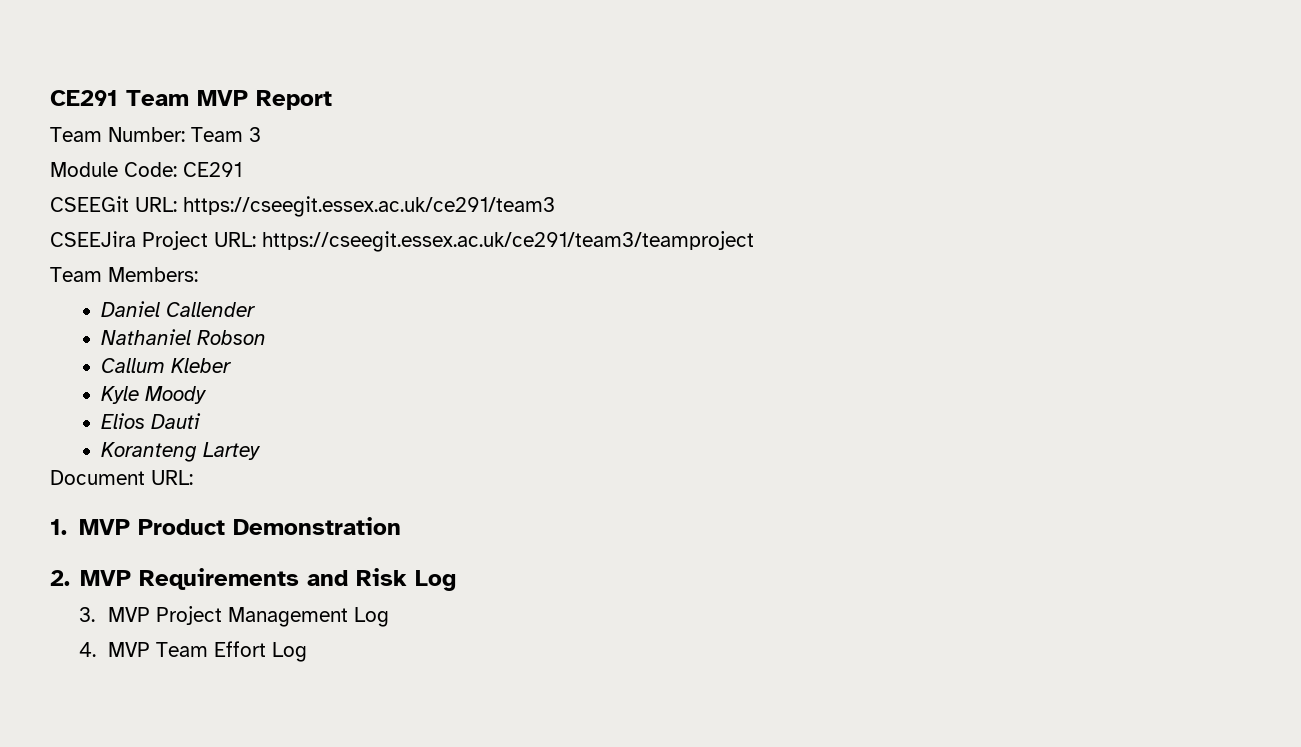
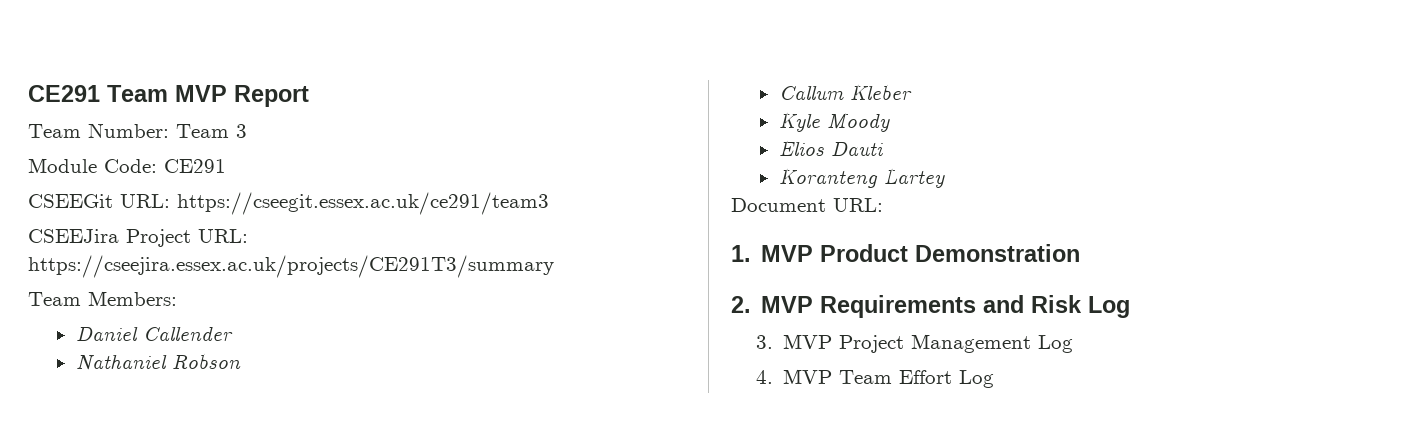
- CSEEJira Project URL: https://cseegit.essex.ac.uk/ce291/team3/teamproject
+ CSEEJira Project URL: https://cseejira.essex.ac.uk/projects/CE291T3/summary

